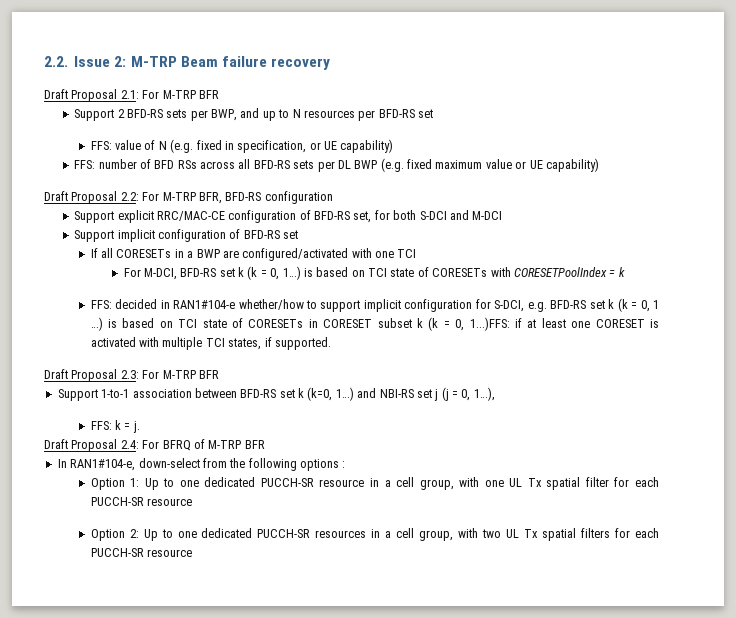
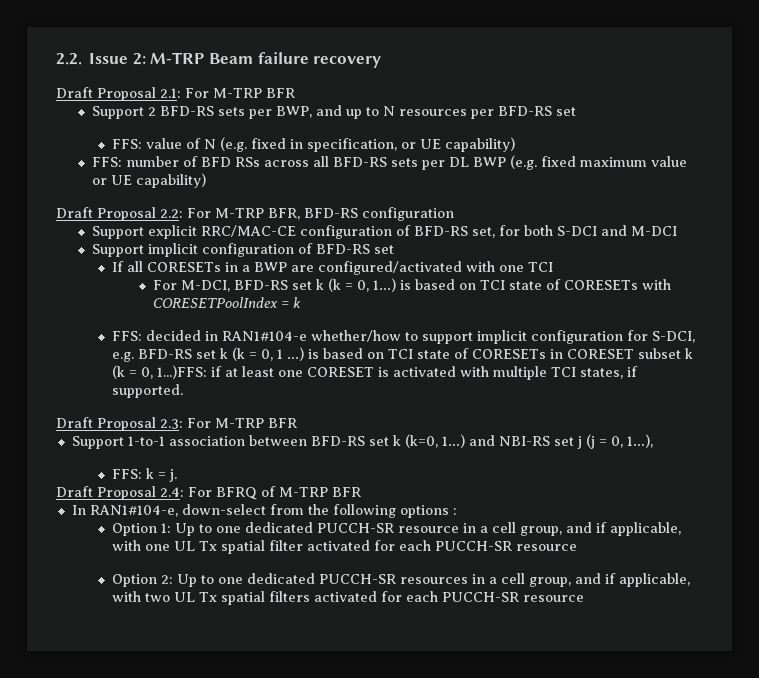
- Option 1: Up to one dedicated PUCCH-SR resource in a cell group, with one UL Tx spatial filter for each PUCCH-SR resource
+ Option 1: Up to one dedicated PUCCH-SR resource in a cell group, and if applicable, with one UL Tx spatial filter activated for each PUCCH-SR resource
- Option 2: Up to one dedicated PUCCH-SR resources in a cell group, with two UL Tx spatial filters for each PUCCH-SR resource
+ Option 2: Up to one dedicated PUCCH-SR resources in a cell group, and if applicable, with two UL Tx spatial filters activated for each PUCCH-SR resource

